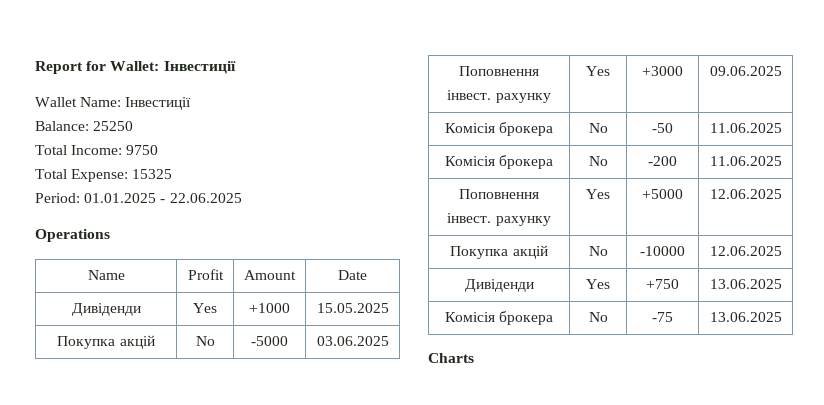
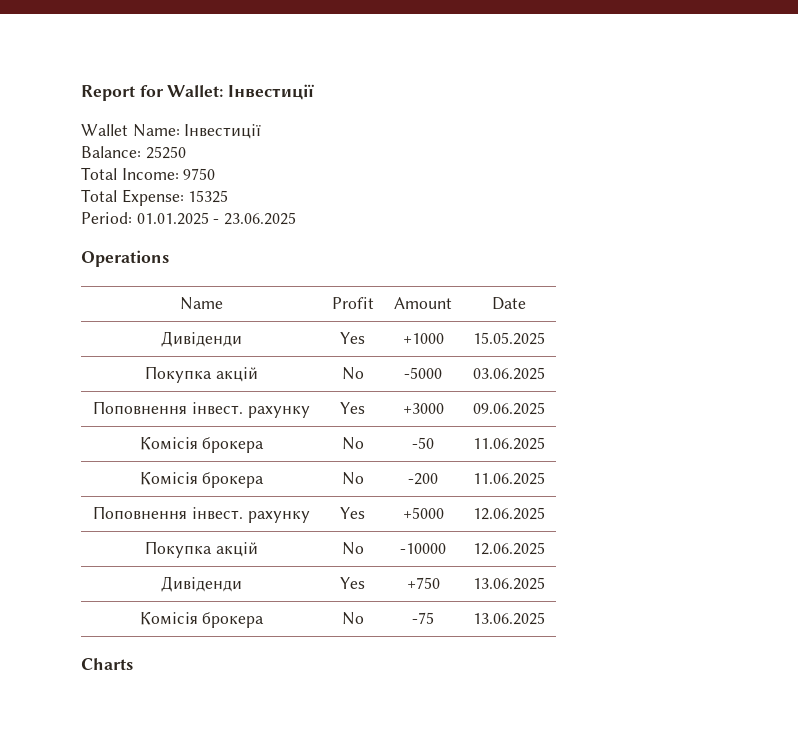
- Period: 01.01.2025 - 22.06.2025
+ Period: 01.01.2025 - 23.06.2025

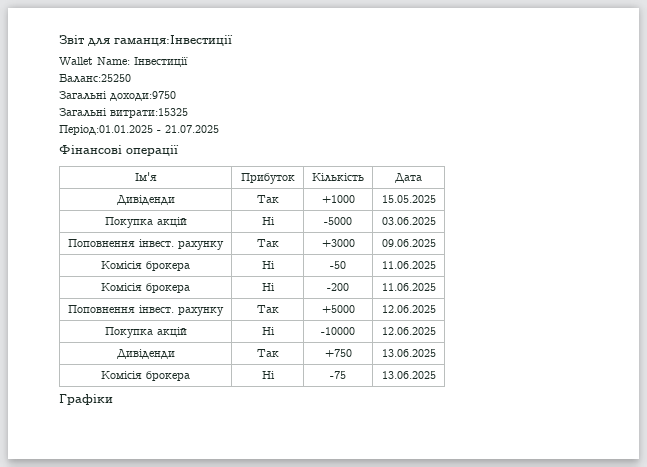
- Report for Wallet: Інвестиції
+ Звіт для гаманця:Інвестиції
- Balance: 25250
- Total Income: 9750
- Total Expense: 15325
- Period: 01.01.2025 - 23.06.2025
- Operations
- Name | Profit | Amount | Date
- Дивіденди | Yes | +1000 | 15.05.2025
+ Баланс:25250
+ Загальні доходи:9750
+ Загальні витрати:15325
+ Період:01.01.2025 - 21.07.2025
+ Фінансові операції
+ Ім'я | Прибуток | Кількість | Дата
+ Дивіденди | Так | +1000 | 15.05.2025
- Покупка акцій | No | -5000 | 03.06.2025
+ Покупка акцій | Ні | -5000 | 03.06.2025
- Поповнення інвест. рахунку | Yes | +3000 | 09.06.2025
+ Поповнення інвест. рахунку | Так | +3000 | 09.06.2025
- Комісія брокера | No | -50 | 11.06.2025
+ Комісія брокера | Ні | -50 | 11.06.2025
- Комісія брокера | No | -200 | 11.06.2025
+ Комісія брокера | Ні | -200 | 11.06.2025
- Поповнення інвест. рахунку | Yes | +5000 | 12.06.2025
+ Поповнення інвест. рахунку | Так | +5000 | 12.06.2025
- Покупка акцій | No | -10000 | 12.06.2025
+ Покупка акцій | Ні | -10000 | 12.06.2025
- Дивіденди | Yes | +750 | 13.06.2025
+ Дивіденди | Так | +750 | 13.06.2025
- Комісія брокера | No | -75 | 13.06.2025
+ Комісія брокера | Ні | -75 | 13.06.2025
- Charts
+ Графіки

